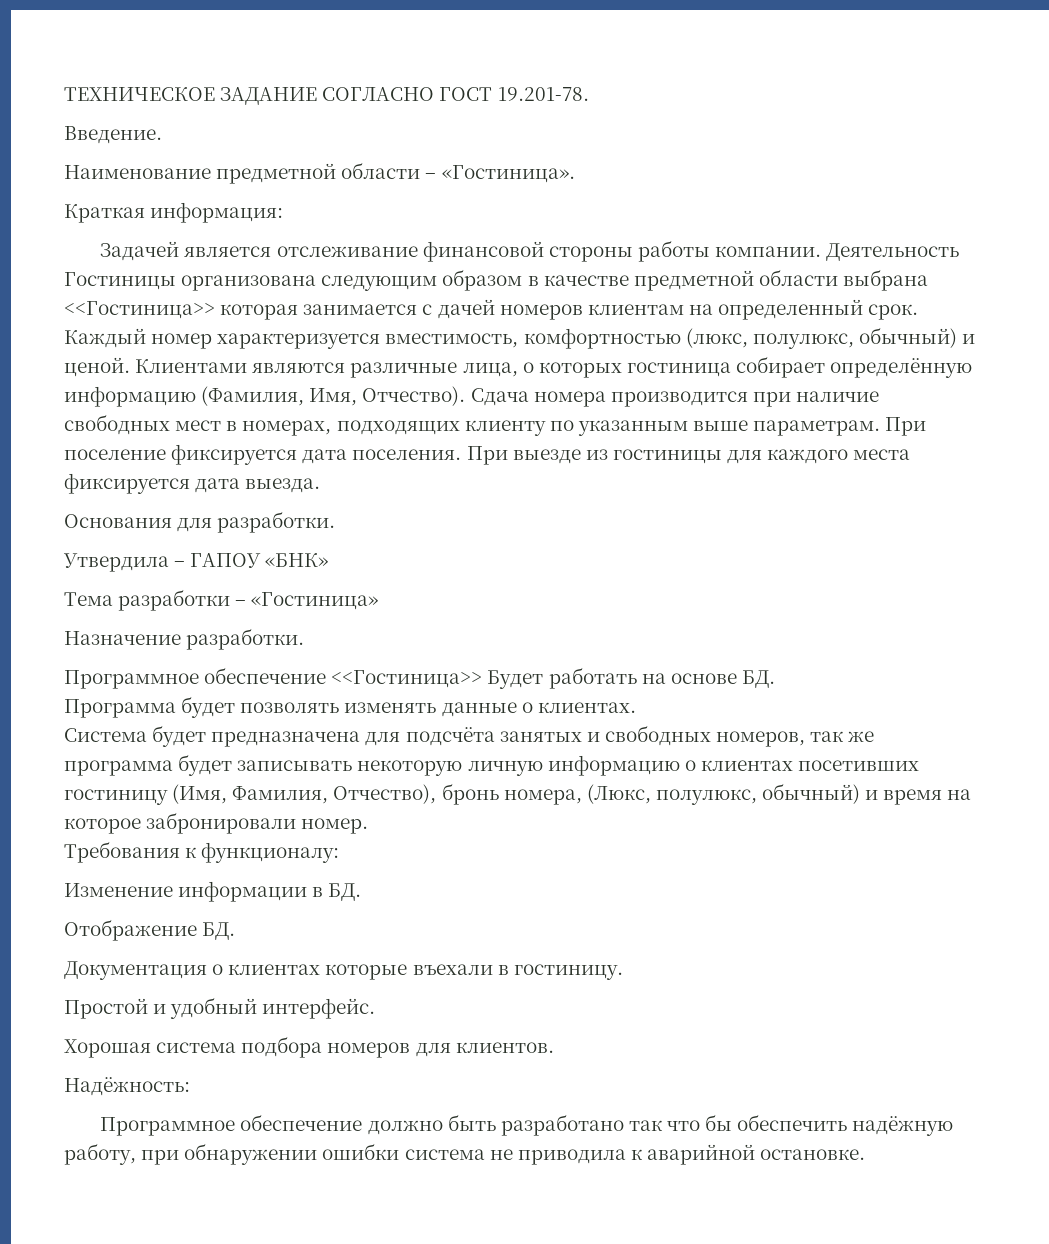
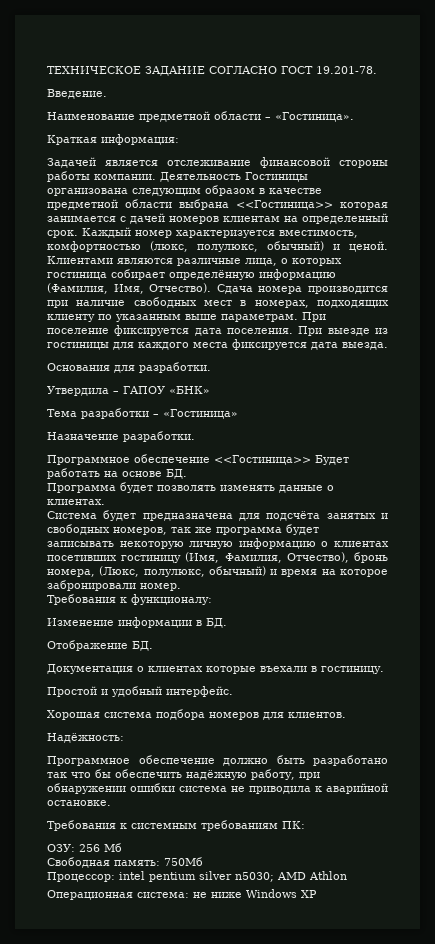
+ Требования к системным требованиям ПК:
+ ОЗУ: 256 Мб
+ Свободная память: 750Мб
+ Процессор: intel pentium silver n5030; AMD Athlon
+ Операционная система: не ниже Windows XP

